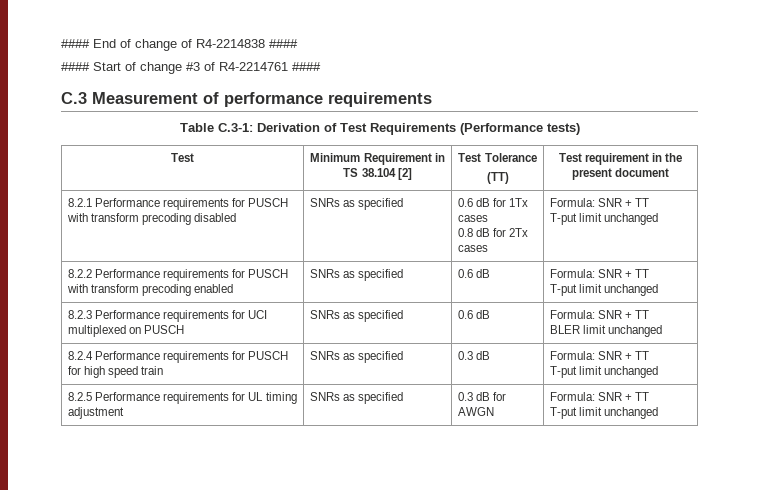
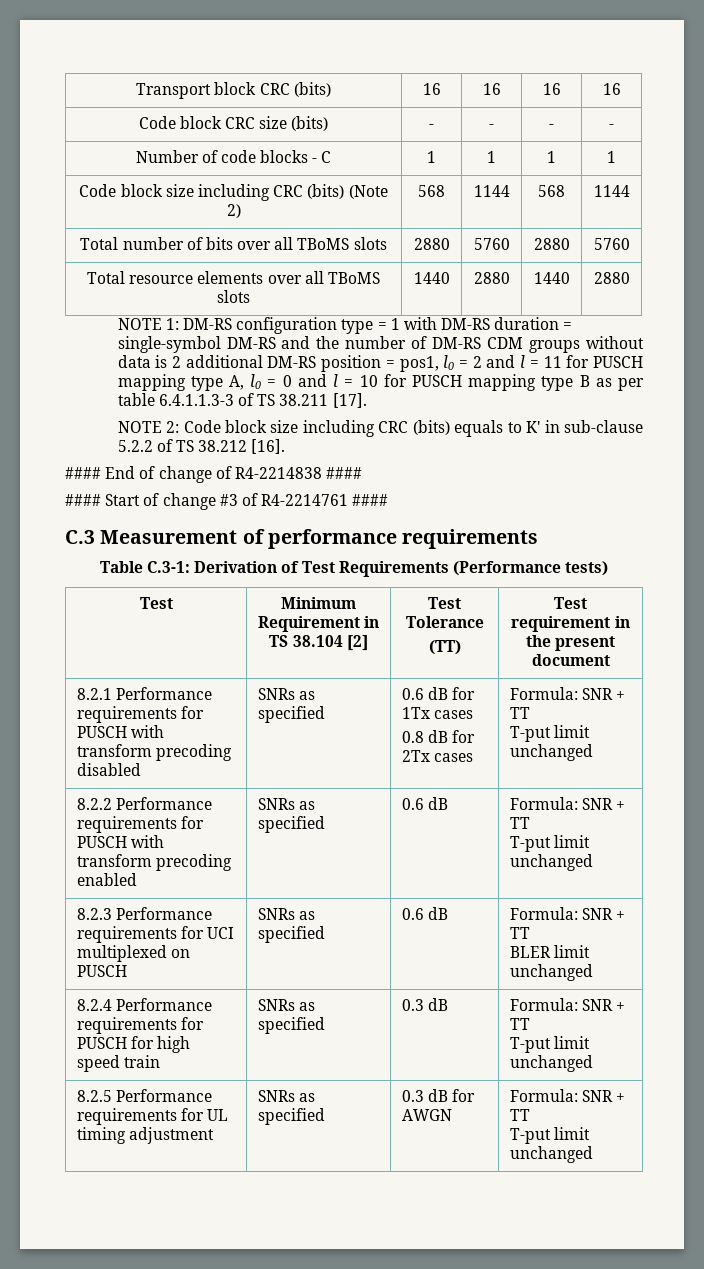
+ Transport block CRC (bits) | 16 | 16 | 16 | 16
+ Code block CRC size (bits) | - | - | - | -
+ Number of code blocks - C | 1 | 1 | 1 | 1
+ Code block size including CRC (bits) (Note 2) | 568 | 1144 | 568 | 1144
+ Total number of bits over all TBoMS slots | 2880 | 5760 | 2880 | 5760
+ Total resource elements over all TBoMS slots | 1440 | 2880 | 1440 | 2880
+ NOTE 1: DM-RS configuration type = 1 with DM-RS duration = single-symbol DM-RS and the number of DM-RS CDM groups without data is 2 additional DM-RS position = pos1, l0 = 2 and l = 11 for PUSCH mapping type A, l0 = 0 and l = 10 for PUSCH mapping type B as per table 6.4.1.1.3-3 of TS 38.211 [17].
+ NOTE 2: Code block size including CRC (bits) equals to K' in sub-clause 5.2.2 of TS 38.212 [16].

